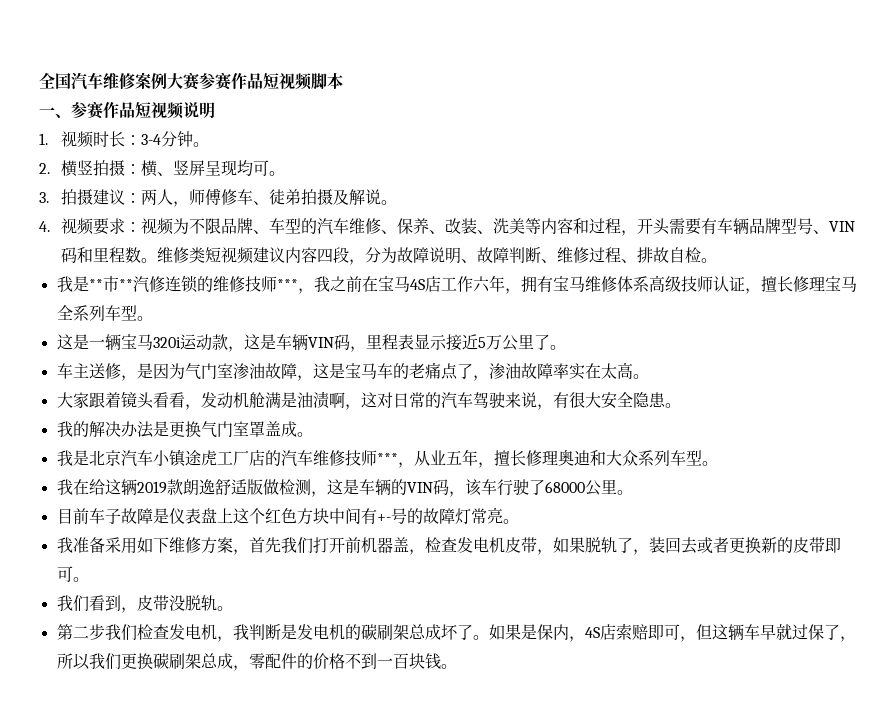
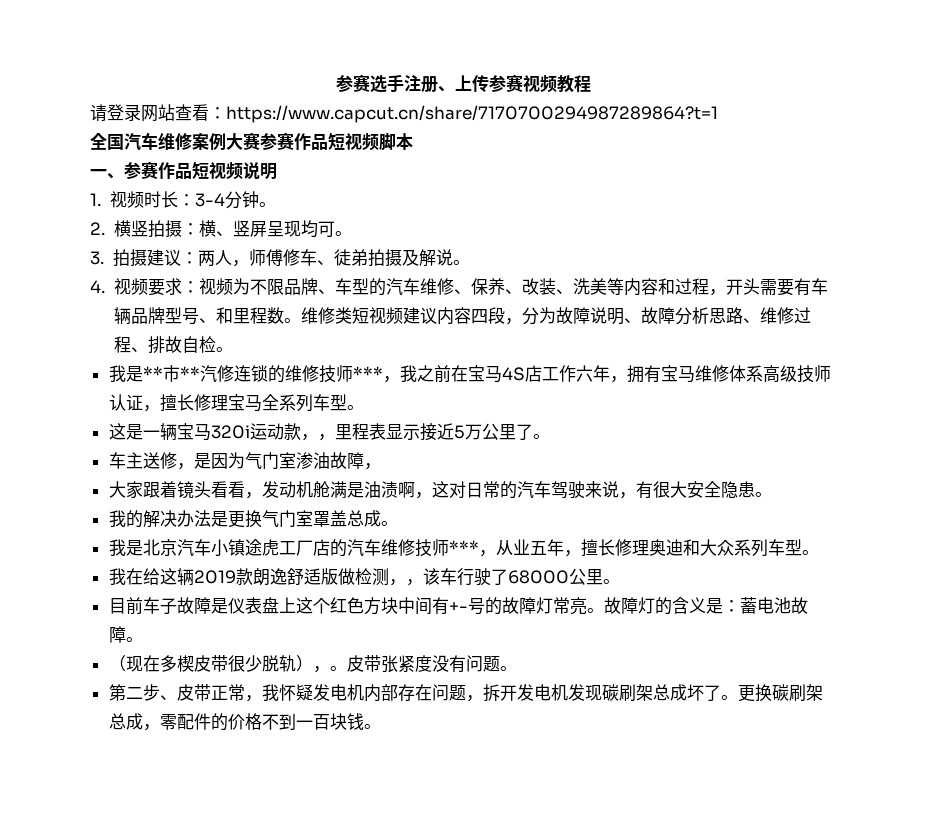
+ 参赛选手注册、上传参赛视频教程
+ 请登录网站查看：https://www.capcut.cn/share/7170700294987289864?t=1
- 4.视频要求：视频为不限品牌、车型的汽车维修、保养、改装、洗美等内容和过程，开头需要有车辆品牌型号、VIN码和里程数。
+ 4.视频要求：视频为不限品牌、车型的汽车维修、保养、改装、洗美等内容和过程，开头需要有车辆品牌型号、和里程数。
- 维修类短视频建议内容四段，分为故障说明、故障判断、维修过程、排故自检。
+ 维修类短视频建议内容四段，分为故障说明、故障分析思路、维修过程、排故自检。
- 这是一辆宝马320i运动款，这是车辆VIN码，里程表显示接近5万公里了。
+ 这是一辆宝马320i运动款，，里程表显示接近5万公里了。
- 车主送修，是因为气门室渗油故障，这是宝马车的老痛点了，渗油故障率实在太高。
+ 车主送修，是因为气门室渗油故障，
- 我的解决办法是更换气门室罩盖成。
+ 我的解决办法是更换气门室罩盖总成。
- 我在给这辆2019款朗逸舒适版做检测，这是车辆的VIN码，该车行驶了68000公里。
+ 我在给这辆2019款朗逸舒适版做检测，，该车行驶了68000公里。
- 目前车子故障是仪表盘上这个红色方块中间有+-号的故障灯常亮。
- 我准备采用如下维修方案，首先我们打开前机器盖，检查发电机皮带，如果脱轨了，装回去或者更换新的皮带即可。
- 我们看到，皮带没脱轨。
- 第二步我们检查发电机，我判断是发电机的碳刷架总成坏了。如果是保内，4S店索赔即可，但这辆车早就过保了，所以我们更换碳刷架总成，零配件的价格不到一百块钱。
+ 目前车子故障是仪表盘上这个红色方块中间有+-号的故障灯常亮。故障灯的含义是：蓄电池故障。
+ （现在多楔皮带很少脱轨），。皮带张紧度没有问题。
+ 第二步、皮带正常，我怀疑发电机内部存在问题，拆开发电机发现碳刷架总成坏了。更换碳刷架总成，零配件的价格不到一百块钱。

